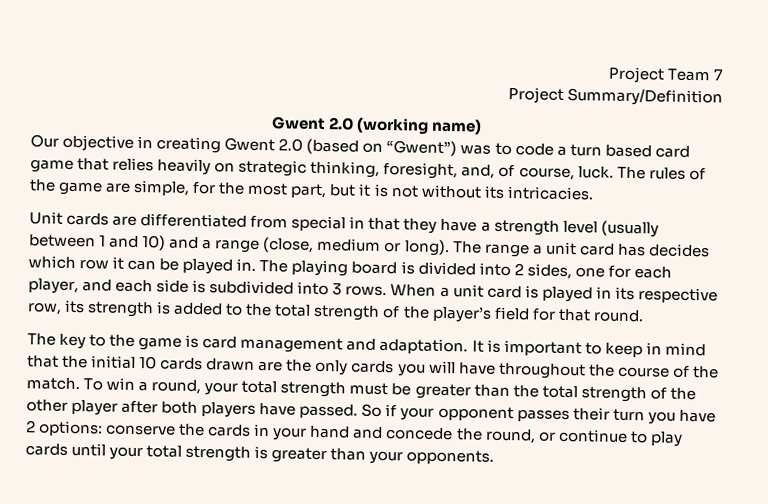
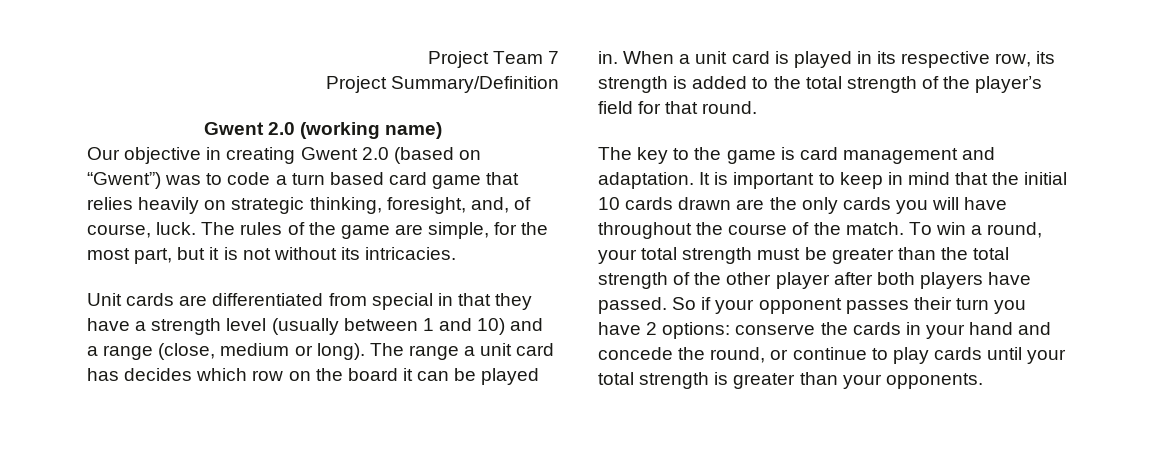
- The range a unit card has decides which row it can be played in.
+ The range a unit card has decides which row on the board it can be played in.
- The playing board is divided into 2 sides, one for each player, and each side is subdivided into 3 rows.

